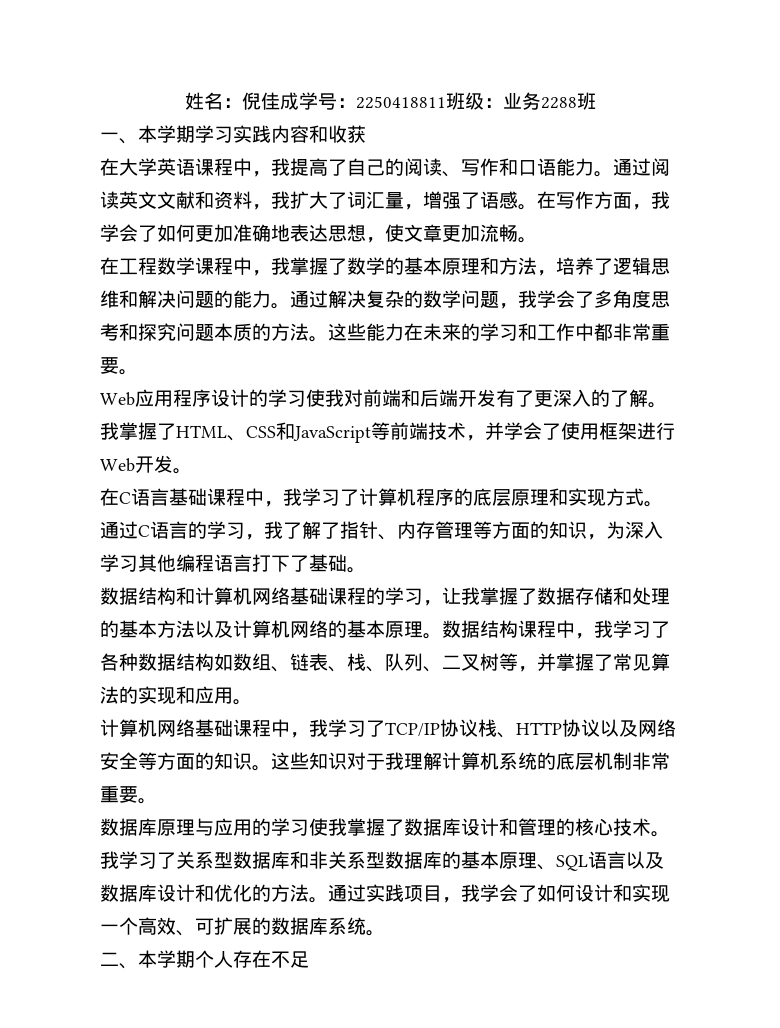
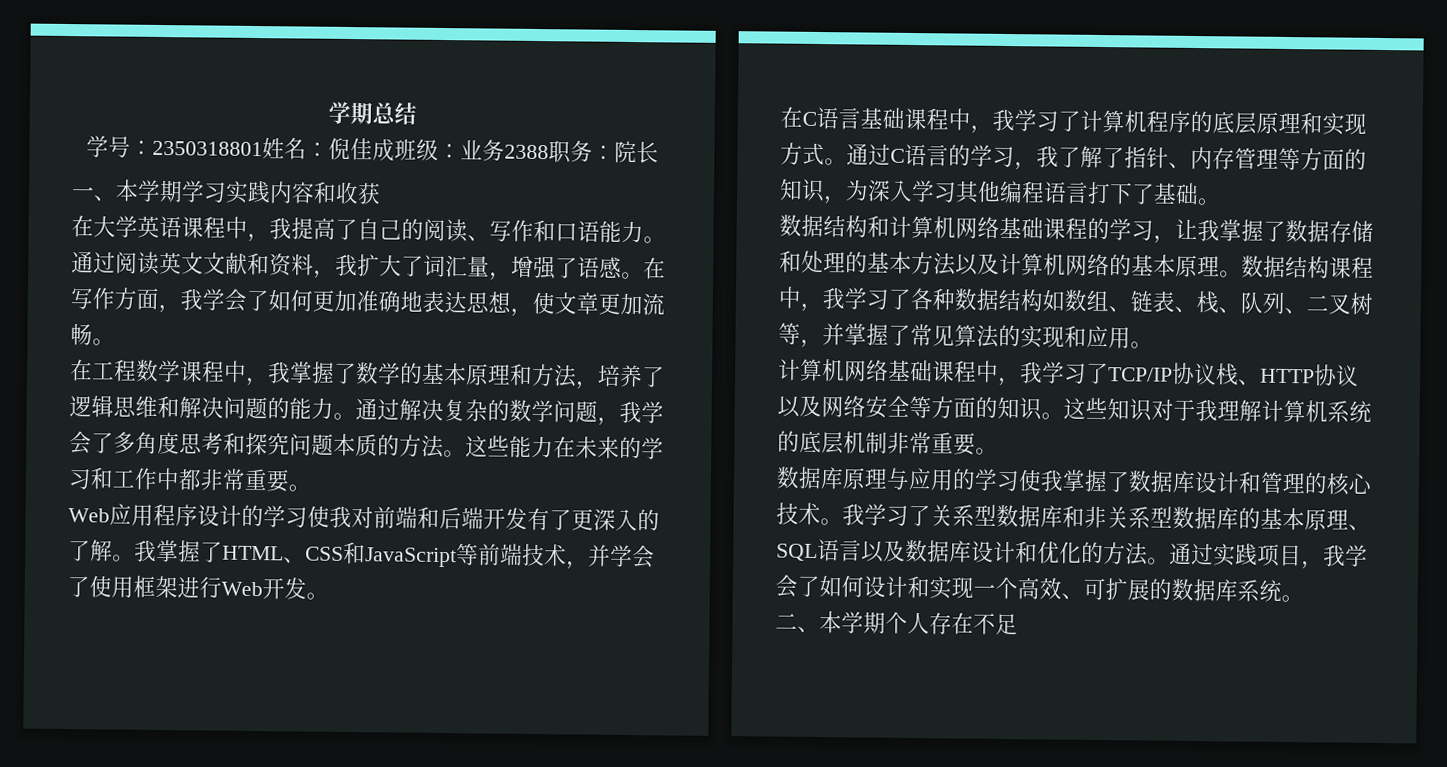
- 姓名：倪佳成学号：2250418811班级：业务2288班
+ 学期总结
+ 学号：2350318801姓名：倪佳成班级：业务2388职务：院长

